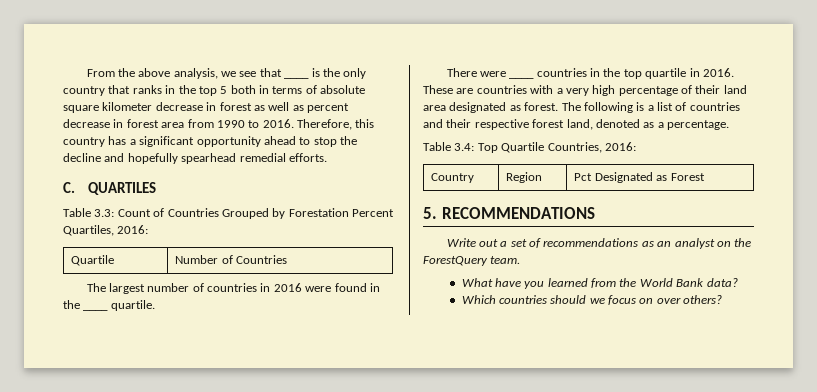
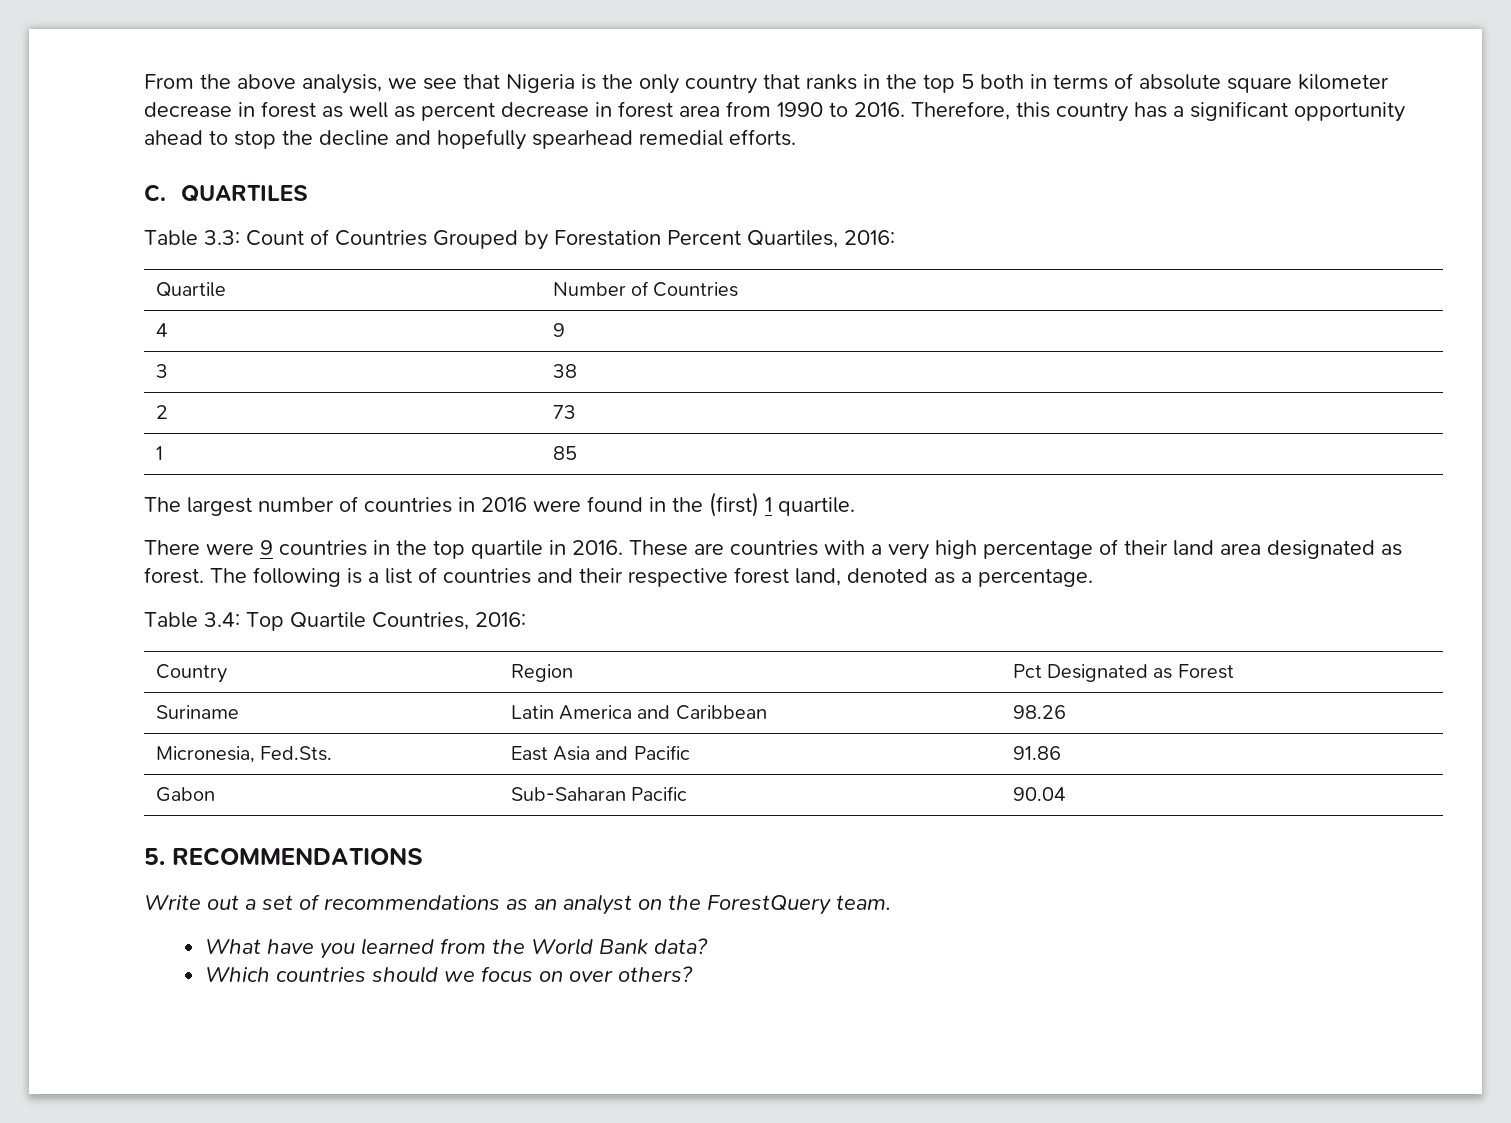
- From the above analysis, we see that ____ is the only country that ranks in the top 5 both in terms of absolute square kilometer decrease in forest as well as percent decrease in forest area from 1990 to 2016.
+ From the above analysis, we see that Nigeria is the only country that ranks in the top 5 both in terms of absolute square kilometer decrease in forest as well as percent decrease in forest area from 1990 to 2016.
+ 4 | 9
+ 3 | 38
+ 2 | 73
+ 1 | 85
- The largest number of countries in 2016 were found in the ____ quartile.
+ The largest number of countries in 2016 were found in the (first) 1 quartile.
- There were ____ countries in the top quartile in 2016.
+ There were 9 countries in the top quartile in 2016.
+ Suriname | Latin America and Caribbean | 98.26
+ Micronesia, Fed.Sts. | East Asia and Pacific | 91.86
+ Gabon | Sub-Saharan Pacific | 90.04

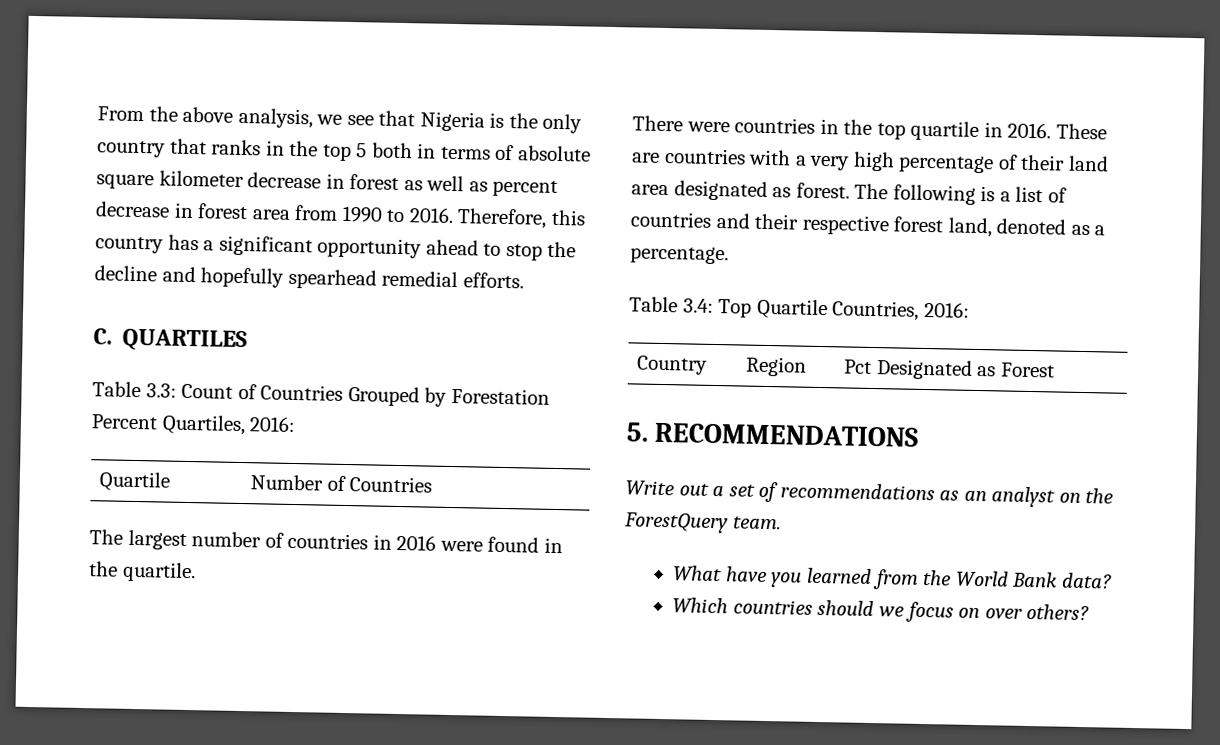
- 4 | 9
- 3 | 38
- 2 | 73
- 1 | 85
- The largest number of countries in 2016 were found in the (first) 1 quartile.
+ The largest number of countries in 2016 were found in the quartile.
- There were 9 countries in the top quartile in 2016.
+ There were countries in the top quartile in 2016.
- Suriname | Latin America and Caribbean | 98.26
- Micronesia, Fed.Sts. | East Asia and Pacific | 91.86
- Gabon | Sub-Saharan Pacific | 90.04

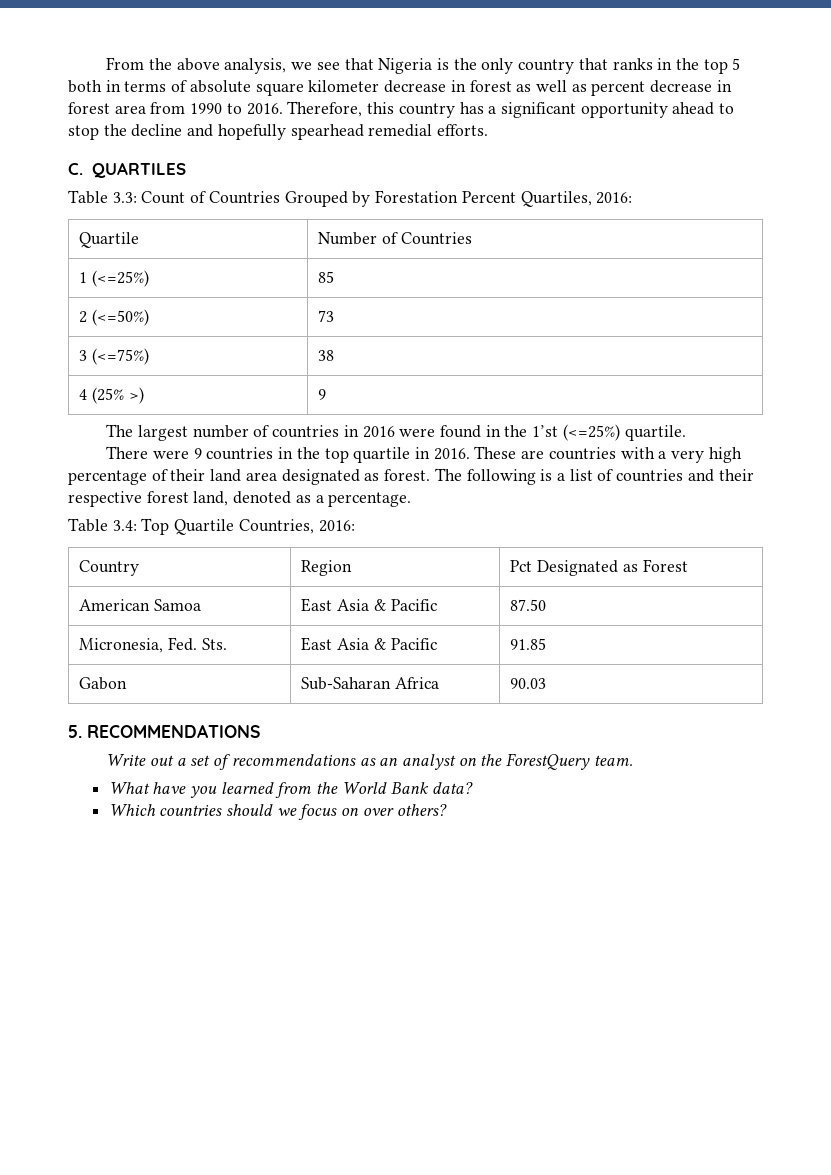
+ 1 (<=25%) | 85
+ 2 (<=50%) | 73
+ 3 (<=75%) | 38
+ 4 (25% >) | 9
- The largest number of countries in 2016 were found in the quartile.
+ The largest number of countries in 2016 were found in the 1’st (<=25%) quartile.
- There were countries in the top quartile in 2016.
+ There were 9 countries in the top quartile in 2016.
+ American Samoa | East Asia & Pacific | 87.50
+ Micronesia, Fed. Sts. | East Asia & Pacific | 91.85
+ Gabon | Sub-Saharan Africa | 90.03

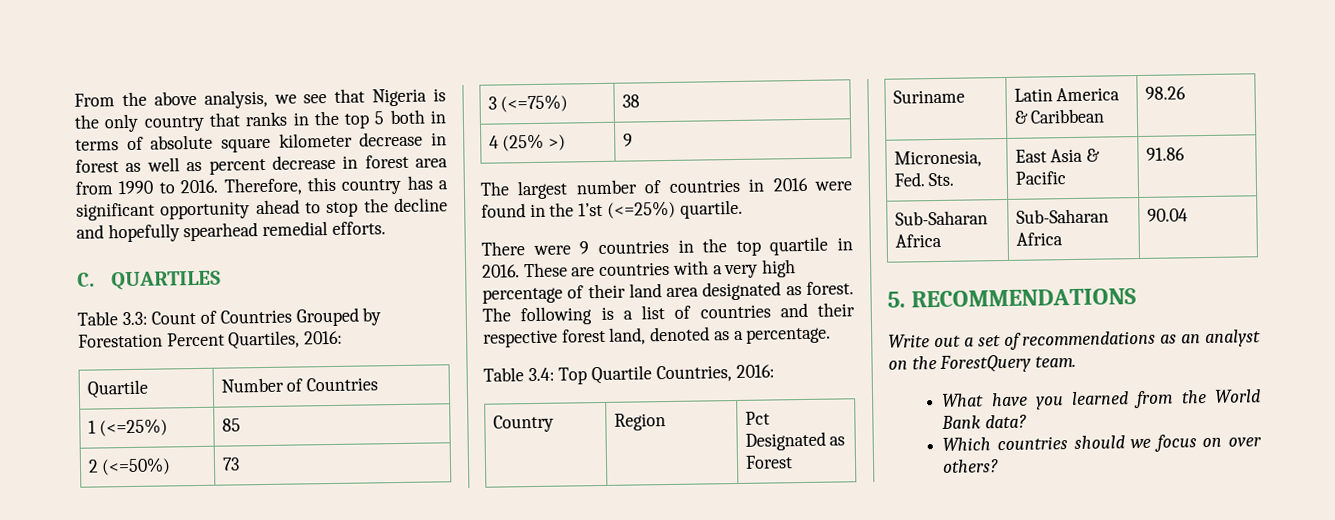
- American Samoa | East Asia & Pacific | 87.50
+ Suriname | Latin America & Caribbean | 98.26
- Micronesia, Fed. Sts. | East Asia & Pacific | 91.85
- Gabon | Sub-Saharan Africa | 90.03
+ Micronesia, Fed. Sts. | East Asia & Pacific | 91.86
+ Sub-Saharan Africa | Sub-Saharan Africa | 90.04

